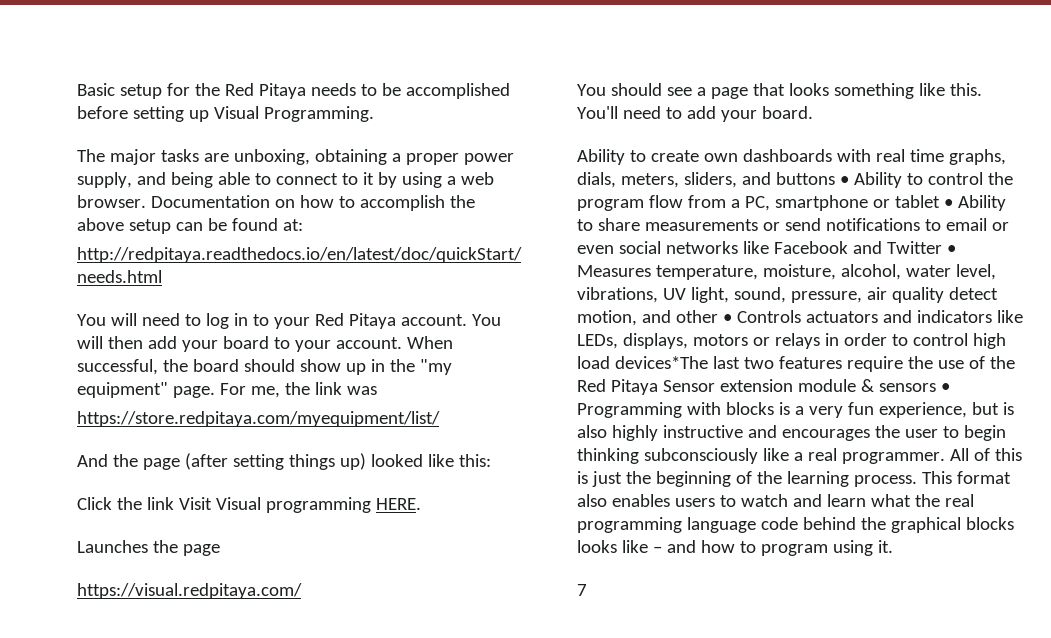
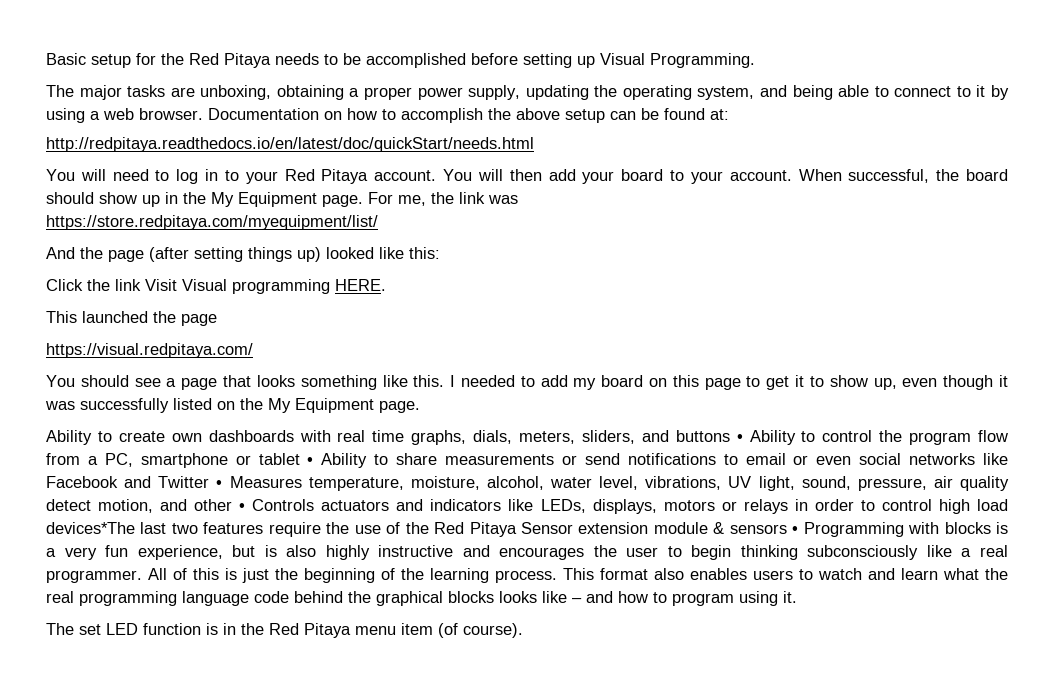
- The major tasks are unboxing, obtaining a proper power supply, and being able to connect to it by using a web browser.
+ The major tasks are unboxing, obtaining a proper power supply, updating the operating system, and being able to connect to it by using a web browser.
- When successful, the board should show up in the "my equipment" page.
+ When successful, the board should show up in the My Equipment page.
- Launches the page
+ This launched the page
- You'll need to add your board.
+ I needed to add my board on this page to get it to show up, even though it was successfully listed on the My Equipment page.
- 7
+ The set LED function is in the Red Pitaya menu item (of course).

